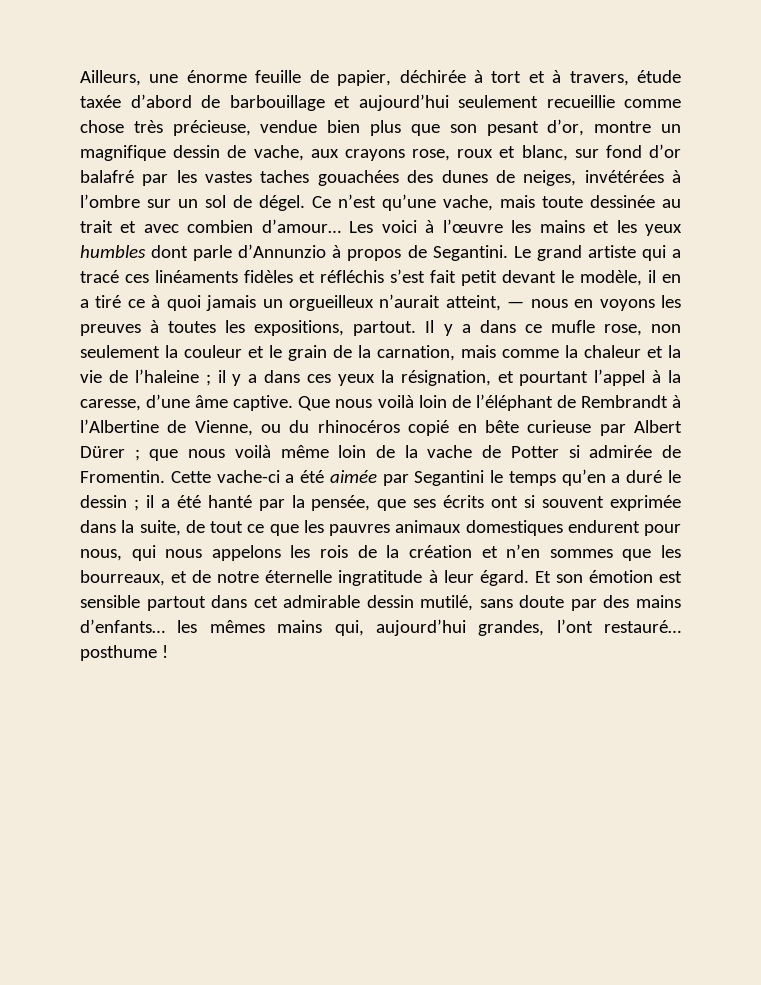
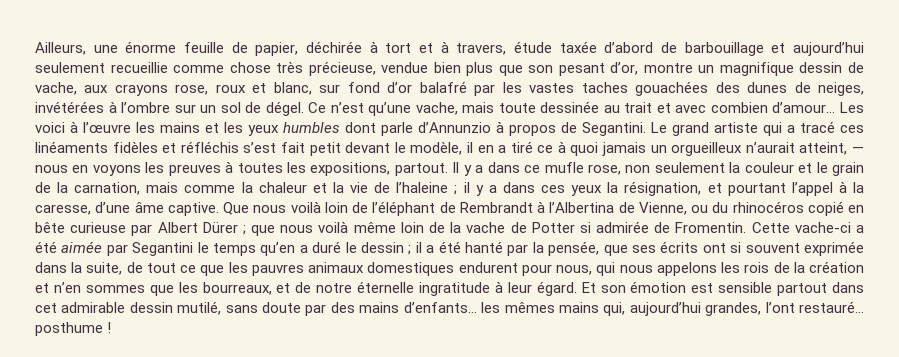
- Que nous voilà loin de l’éléphant de Rembrandt à l’Albertine de Vienne, ou du rhinocéros copié en bête curieuse par Albert Dürer ; que nous voilà même loin de la vache de Potter si admirée de Fromentin.
+ Que nous voilà loin de l’éléphant de Rembrandt à l’Albertina de Vienne, ou du rhinocéros copié en bête curieuse par Albert Dürer ; que nous voilà même loin de la vache de Potter si admirée de Fromentin.

